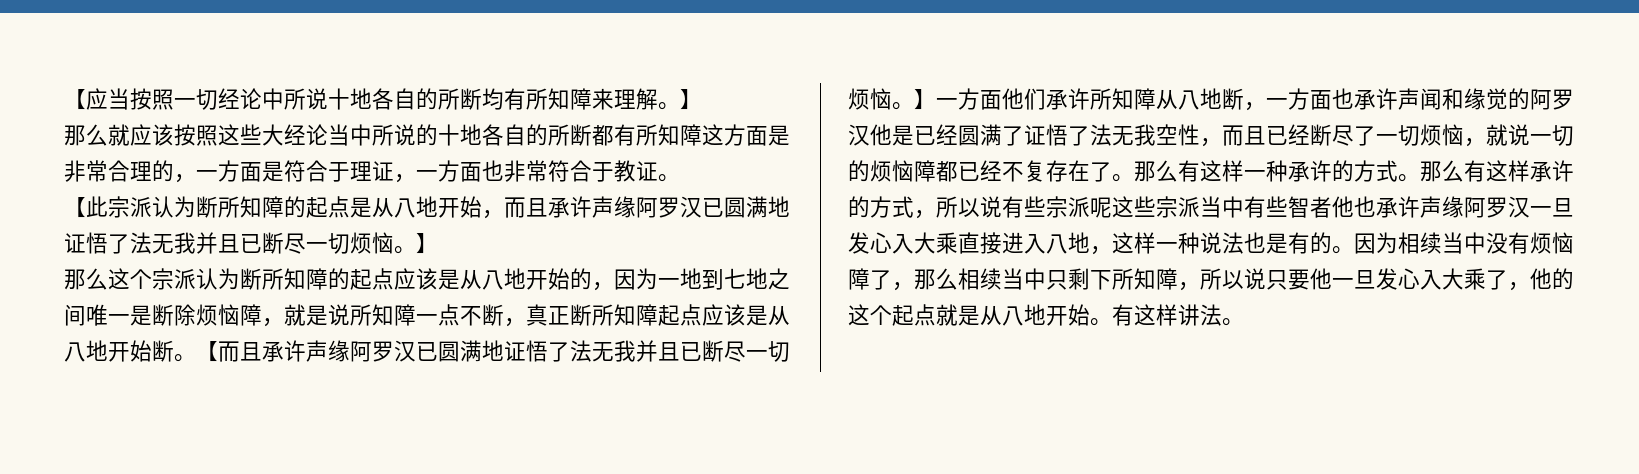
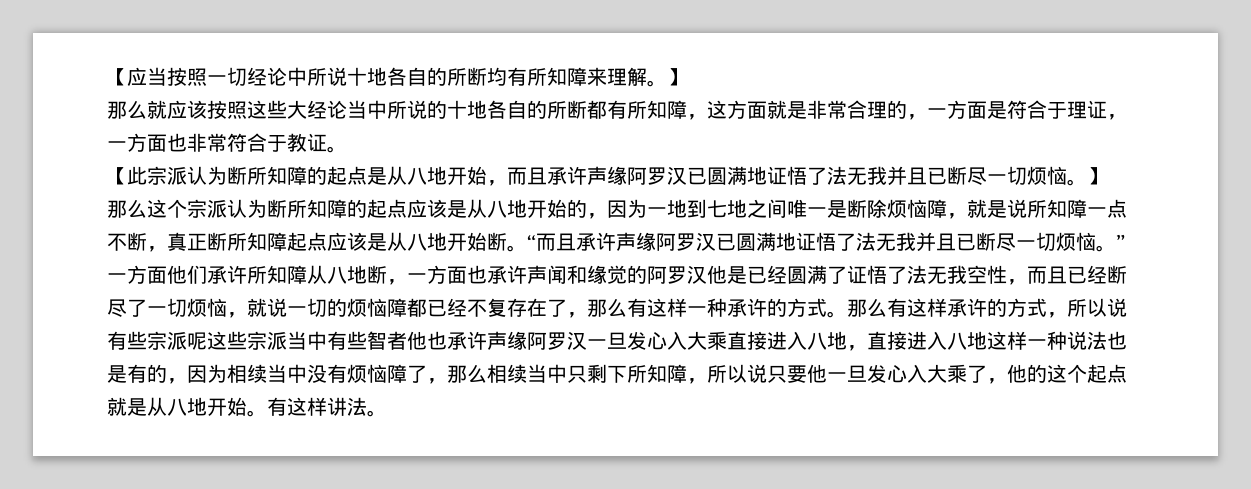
- 那么就应该按照这些大经论当中所说的十地各自的所断都有所知障这方面是非常合理的，一方面是符合于理证，一方面也非常符合于教证。
+ 那么就应该按照这些大经论当中所说的十地各自的所断都有所知障，这方面就是非常合理的，一方面是符合于理证，一方面也非常符合于教证。
- 【而且承许声缘阿罗汉已圆满地证悟了法无我并且已断尽一切烦恼。】一方面他们承许所知障从八地断，一方面也承许声闻和缘觉的阿罗汉他是已经圆满了证悟了法无我空性，而且已经断尽了一切烦恼，就说一切的烦恼障都已经不复存在了。那么有这样一种承许的方式。
+ “而且承许声缘阿罗汉已圆满地证悟了法无我并且已断尽一切烦恼。”一方面他们承许所知障从八地断，一方面也承许声闻和缘觉的阿罗汉他是已经圆满了证悟了法无我空性，而且已经断尽了一切烦恼，就说一切的烦恼障都已经不复存在了，那么有这样一种承许的方式。
- 那么有这样承许的方式，所以说有些宗派呢这些宗派当中有些智者他也承许声缘阿罗汉一旦发心入大乘直接进入八地，这样一种说法也是有的。因为相续当中没有烦恼障了，那么相续当中只剩下所知障，所以说只要他一旦发心入大乘了，他的这个起点就是从八地开始。
+ 那么有这样承许的方式，所以说有些宗派呢这些宗派当中有些智者他也承许声缘阿罗汉一旦发心入大乘直接进入八地，直接进入八地这样一种说法也是有的，因为相续当中没有烦恼障了，那么相续当中只剩下所知障，所以说只要他一旦发心入大乘了，他的这个起点就是从八地开始。

